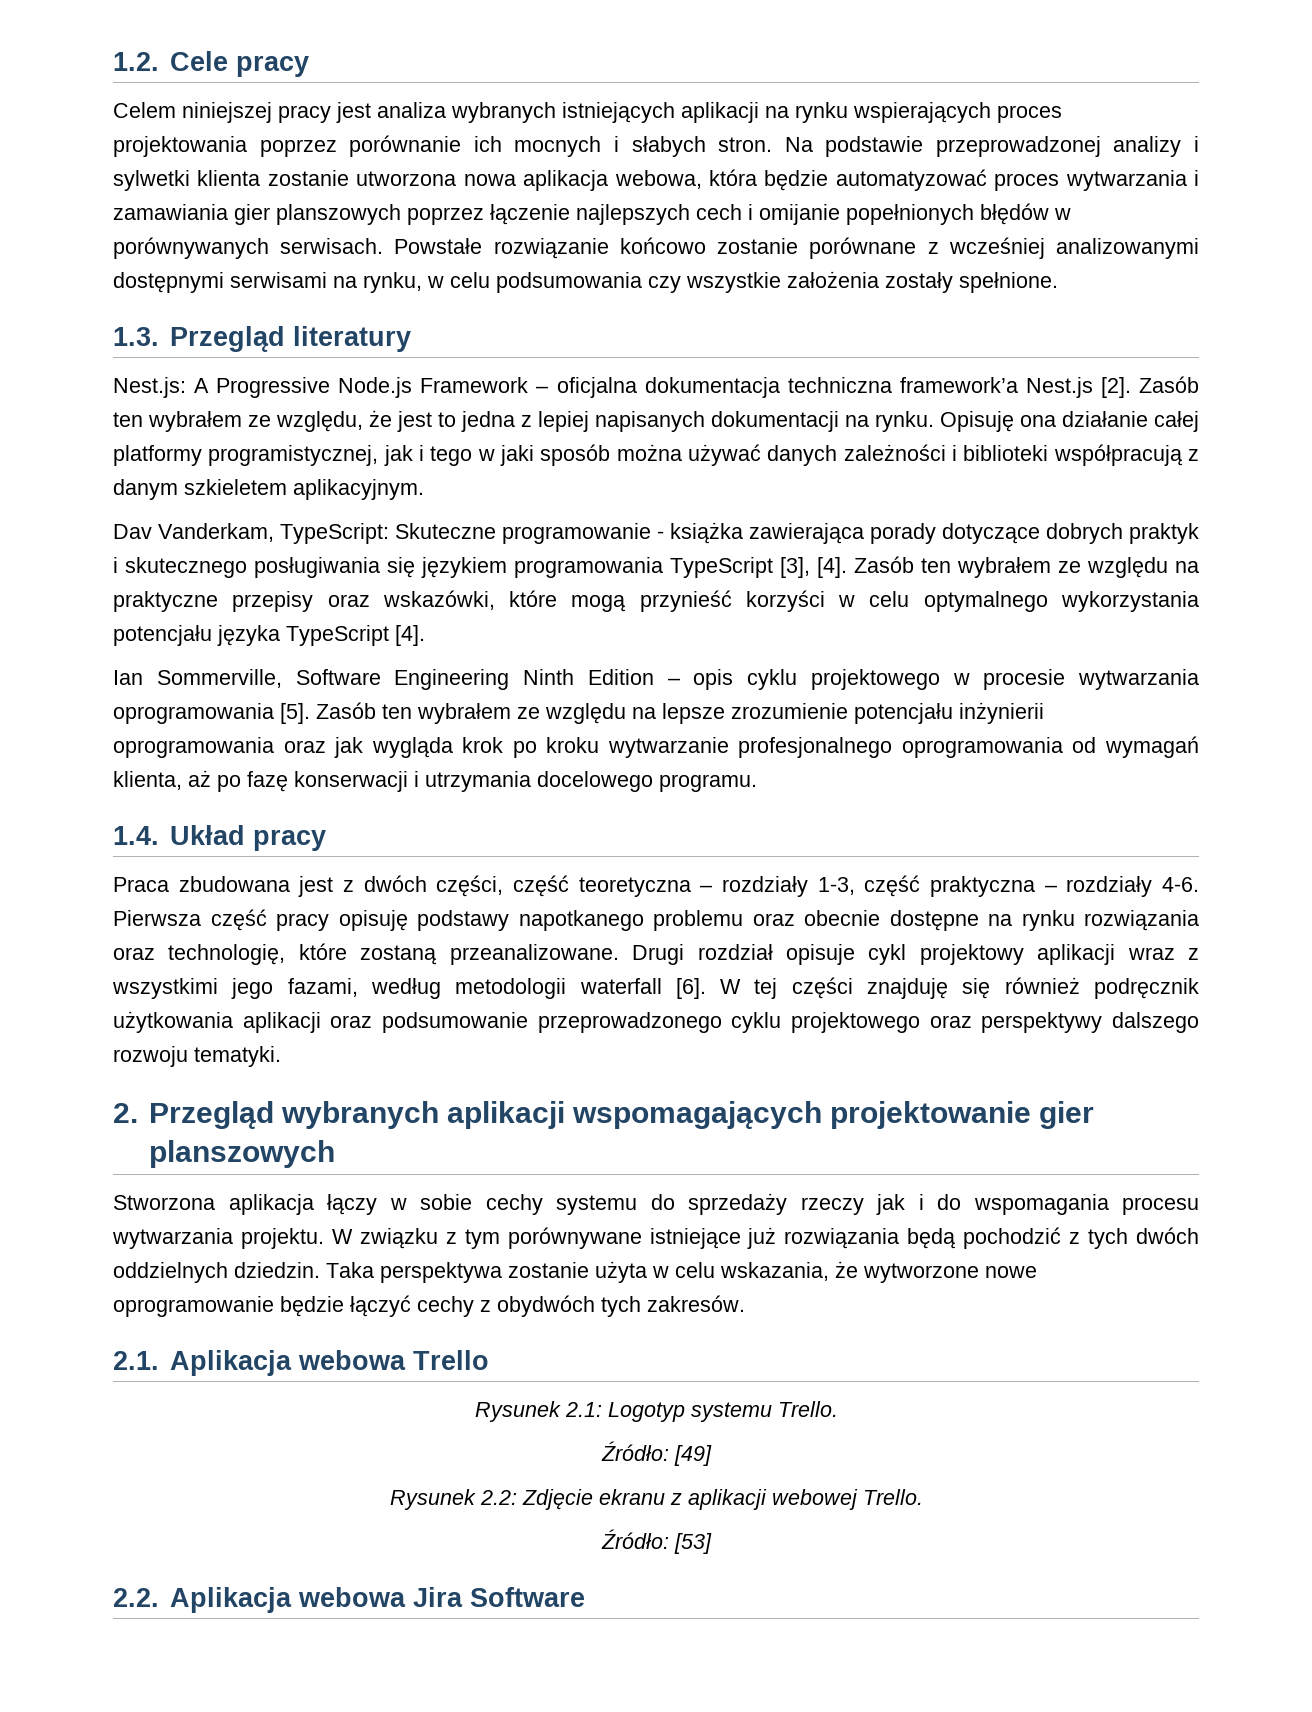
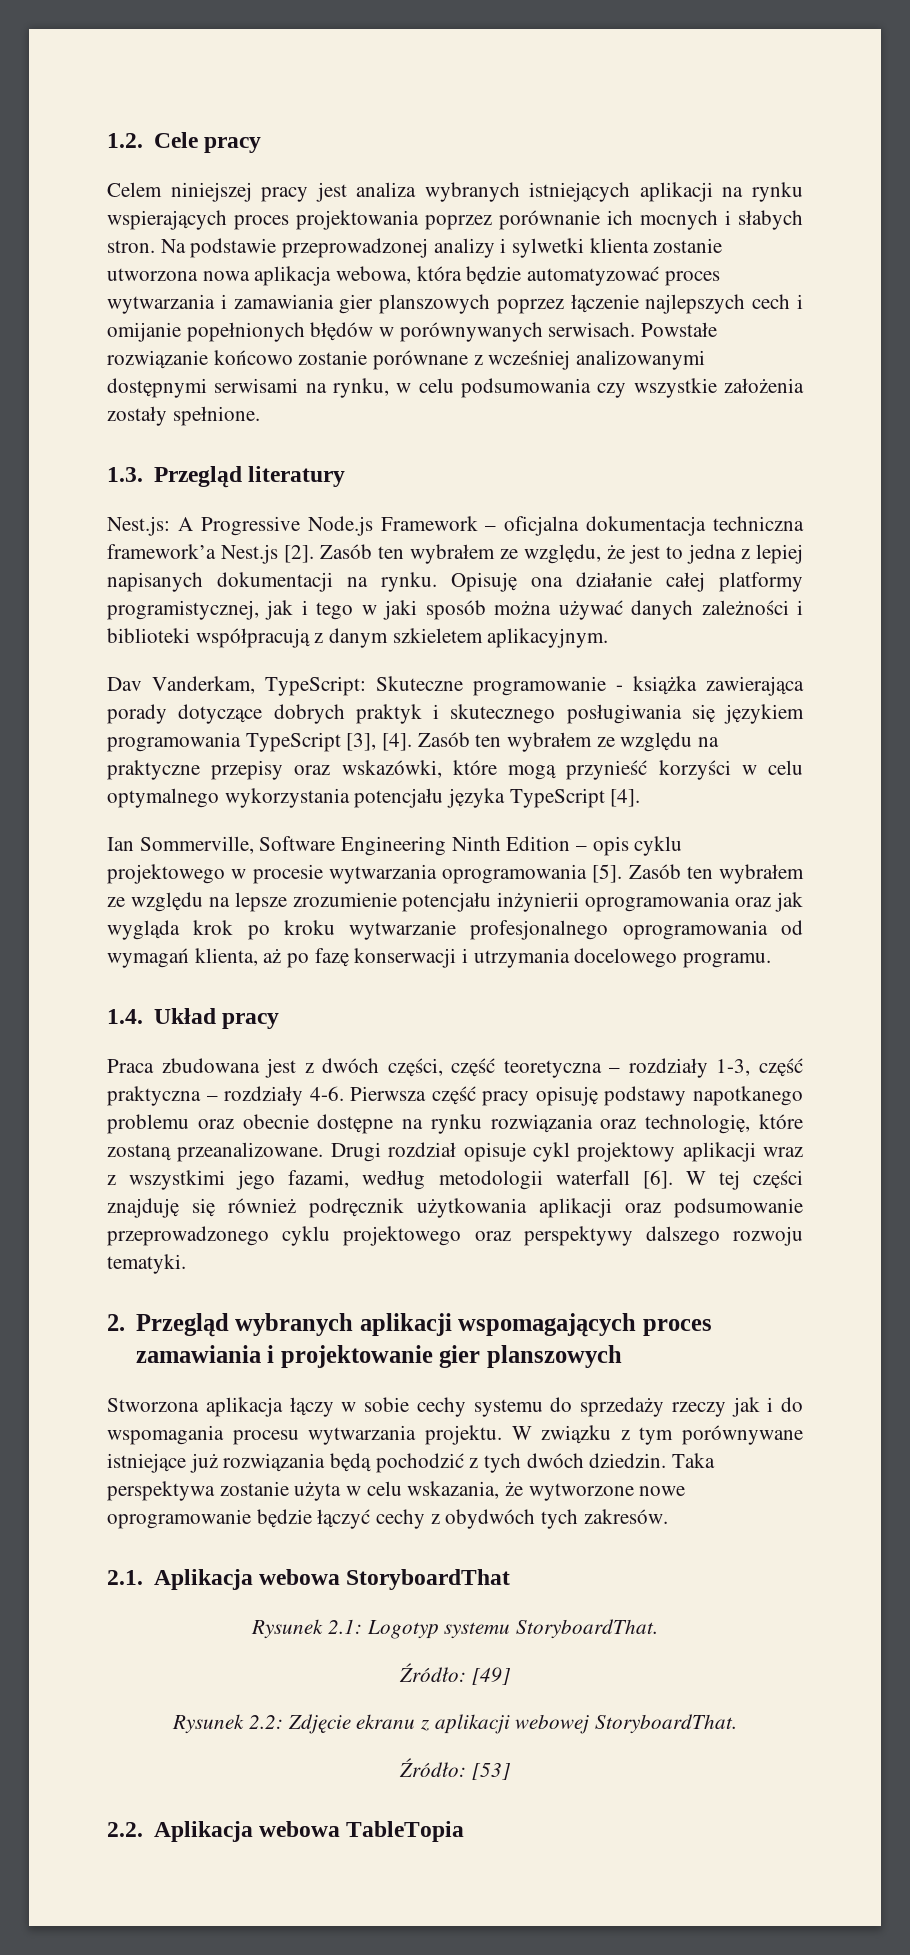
- 2. Przegląd wybranych aplikacji wspomagających projektowanie gier planszowych
+ 2. Przegląd wybranych aplikacji wspomagających proces zamawiania i projektowanie gier planszowych
- W związku z tym porównywane istniejące już rozwiązania będą pochodzić z tych dwóch oddzielnych dziedzin.
+ W związku z tym porównywane istniejące już rozwiązania będą pochodzić z tych dwóch dziedzin.
- 2.1. Aplikacja webowa Trello
+ 2.1. Aplikacja webowa StoryboardThat
- Rysunek 2.1: Logotyp systemu Trello.
+ Rysunek 2.1: Logotyp systemu StoryboardThat.
- Rysunek 2.2: Zdjęcie ekranu z aplikacji webowej Trello.
+ Rysunek 2.2: Zdjęcie ekranu z aplikacji webowej StoryboardThat.
- 2.2. Aplikacja webowa Jira Software
+ 2.2. Aplikacja webowa TableTopia

